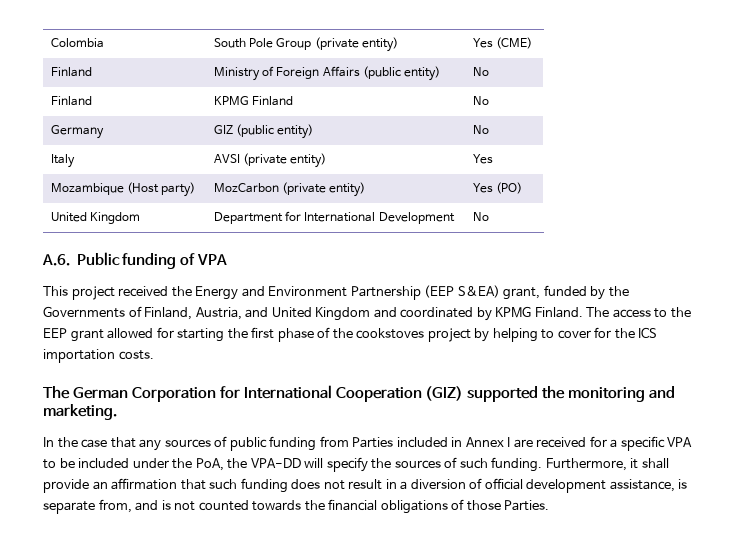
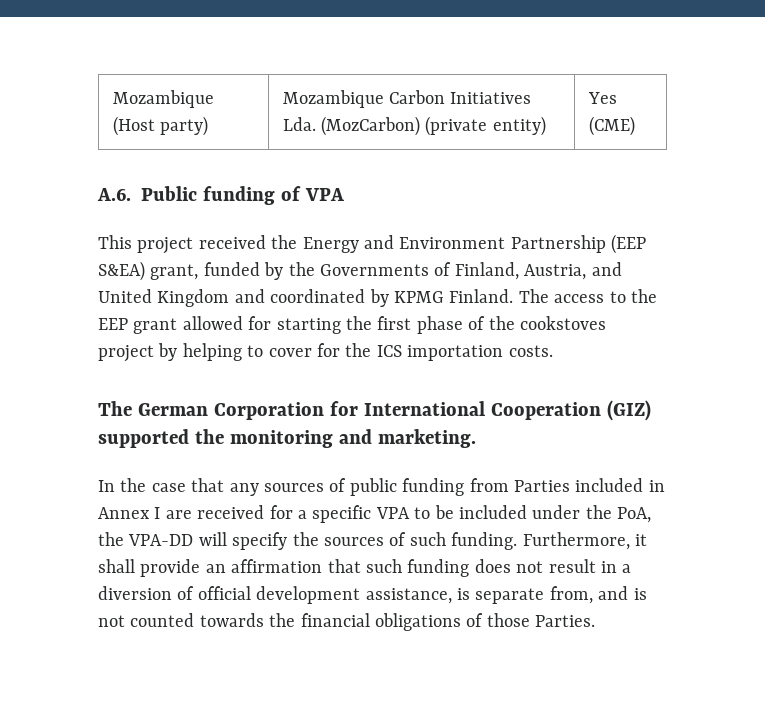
- Colombia | South Pole Group (private entity) | Yes (CME)
- Finland | Ministry of Foreign Affairs (public entity) | No
- Finland | KPMG Finland | No
- Germany | GIZ (public entity) | No
- Italy | AVSI (private entity) | Yes
- Mozambique (Host party) | MozCarbon (private entity) | Yes (PO)
- United Kingdom | Department for International Development | No
+ Mozambique (Host party) | Mozambique Carbon Initiatives Lda. (MozCarbon) (private entity) | Yes (CME)

